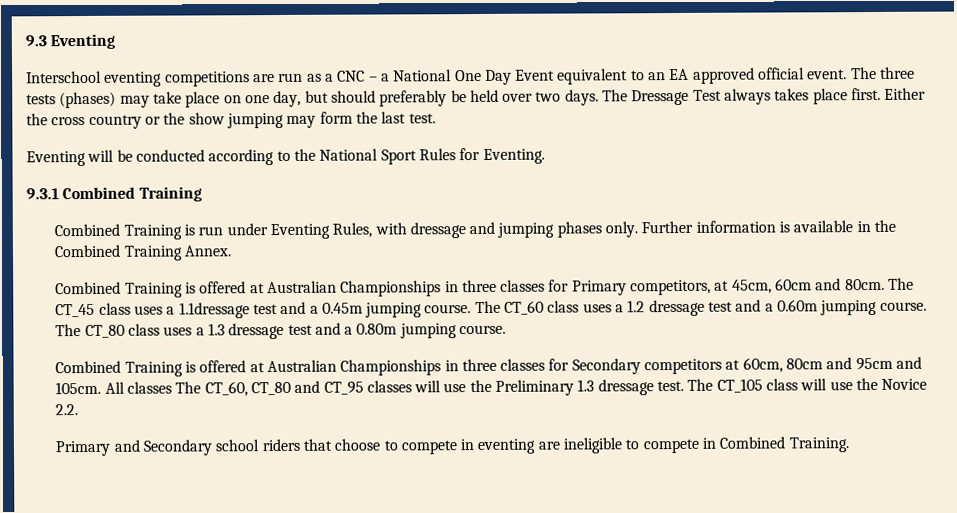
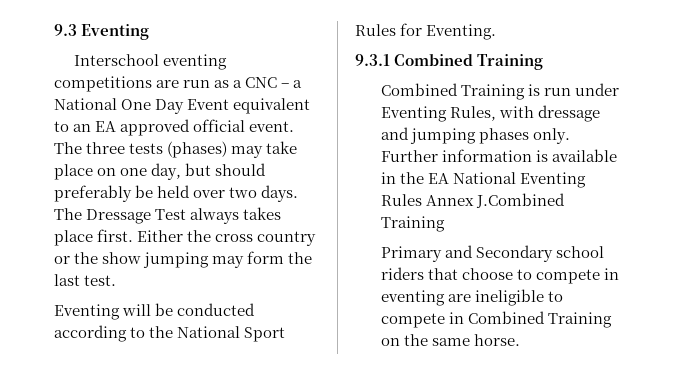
- Further information is available in the Combined Training Annex.
- Combined Training is offered at Australian Championships in three classes for Primary competitors, at 45cm, 60cm and 80cm. The CT_45 class uses a 1.1dressage test and a 0.45m jumping course. The CT_60 class uses a 1.2 dressage test and a 0.60m jumping course. The CT_80 class uses a 1.3 dressage test and a 0.80m jumping course.
- Combined Training is offered at Australian Championships in three classes for Secondary competitors at 60cm, 80cm and 95cm and 105cm. All classes The CT_60, CT_80 and CT_95 classes will use the Preliminary 1.3 dressage test. The CT_105 class will use the Novice 2.2.
+ Further information is available in the EA National Eventing Rules Annex J.Combined Training
- Primary and Secondary school riders that choose to compete in eventing are ineligible to compete in Combined Training.
+ Primary and Secondary school riders that choose to compete in eventing are ineligible to compete in Combined Training on the same horse.

